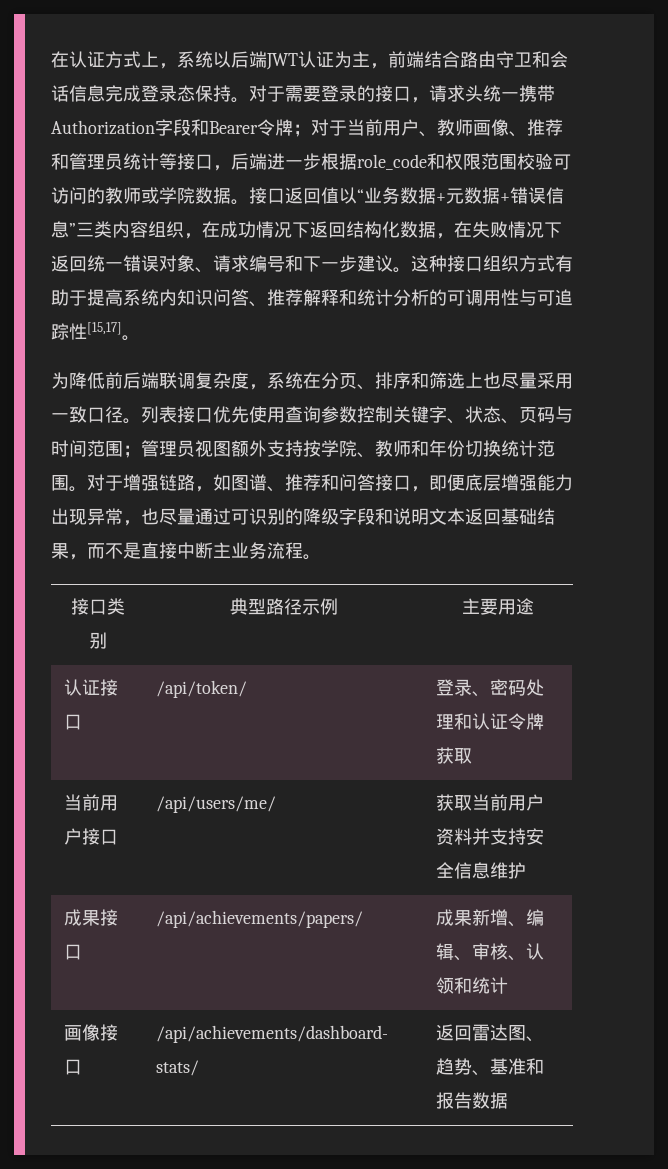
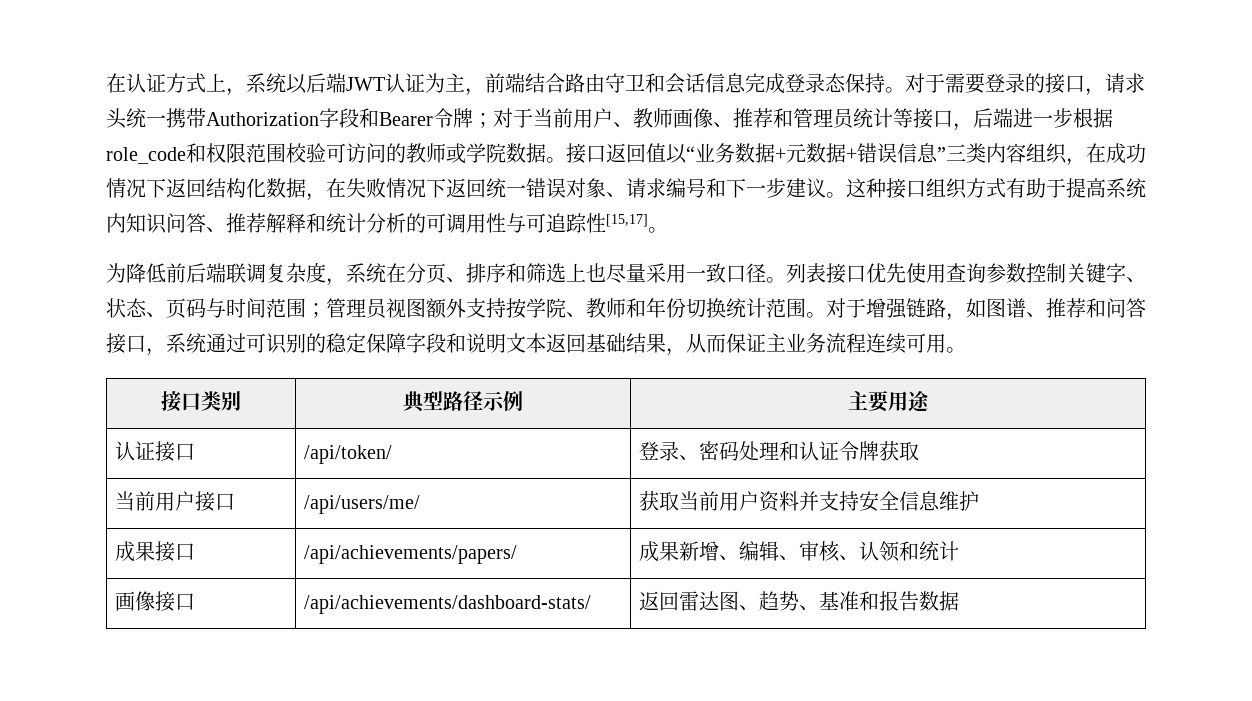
- 对于增强链路，如图谱、推荐和问答接口，即便底层增强能力出现异常，也尽量通过可识别的降级字段和说明文本返回基础结果，而不是直接中断主业务流程。
+ 对于增强链路，如图谱、推荐和问答接口，系统通过可识别的稳定保障字段和说明文本返回基础结果，从而保证主业务流程连续可用。

